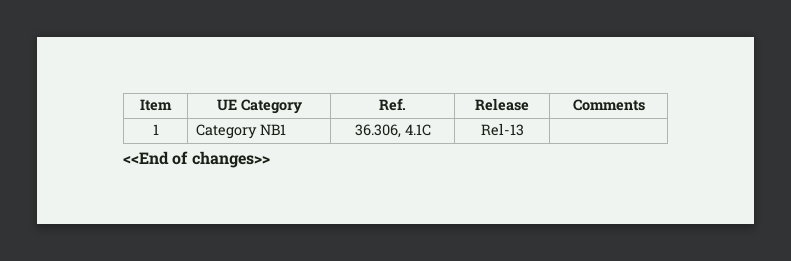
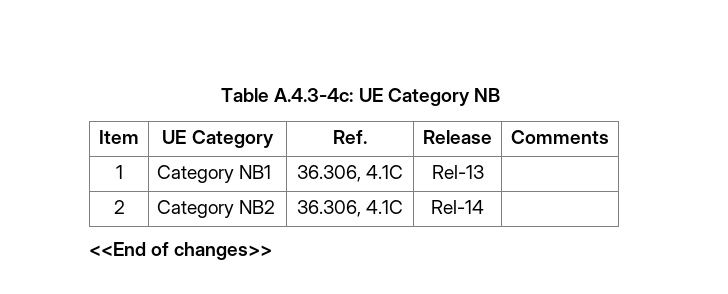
+ Table A.4.3-4c: UE Category NB
+ 2 | Category NB2 | 36.306, 4.1C | Rel-14 |

